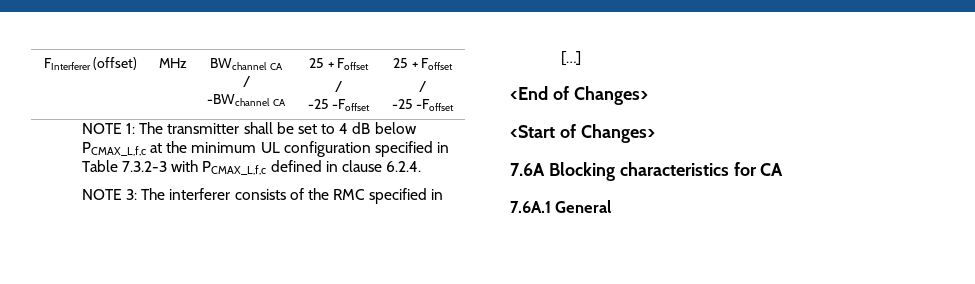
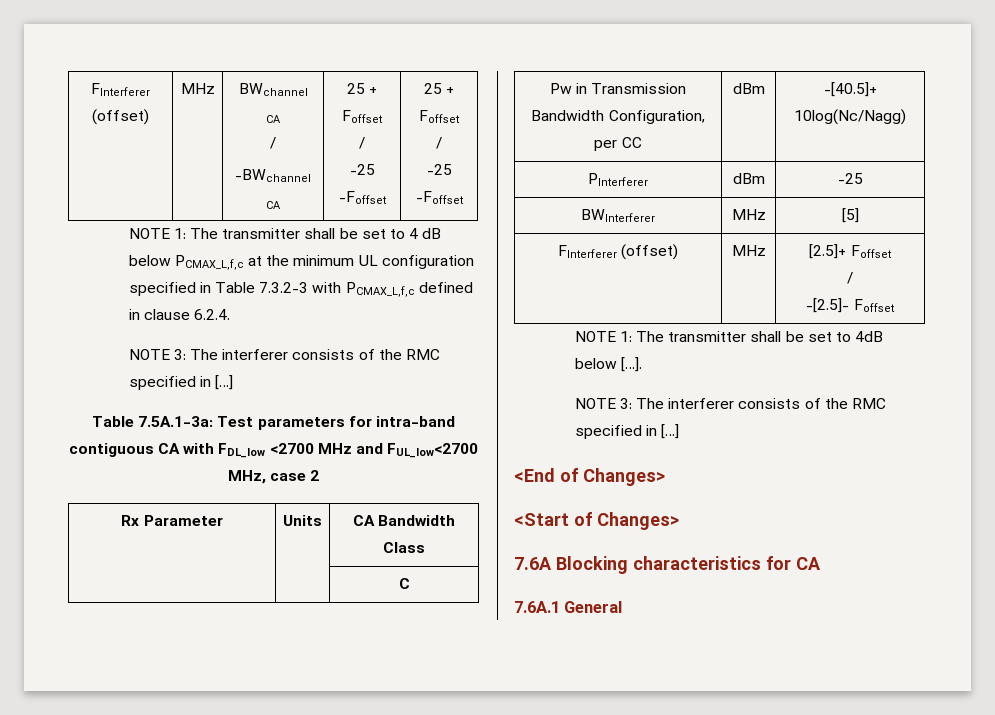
+ Table 7.5A.1-3a: Test parameters for intra-band contiguous CA with FDL_low <2700 MHz and FUL_low<2700 MHz, case 2
+ Rx Parameter | Units | CA Bandwidth Class
+ | | C
+ Pw in Transmission Bandwidth Configuration, per CC | dBm | -[40.5]+ 10log(Nc/Nagg)
+ PInterferer | dBm | -25
+ BWInterferer | MHz | [5]
+ FInterferer (offset) | MHz | [2.5]+ Foffset
+ /
+ -[2.5]- Foffset
+ NOTE 1: The transmitter shall be set to 4dB below […].
+ NOTE 3: The interferer consists of the RMC specified in […]

